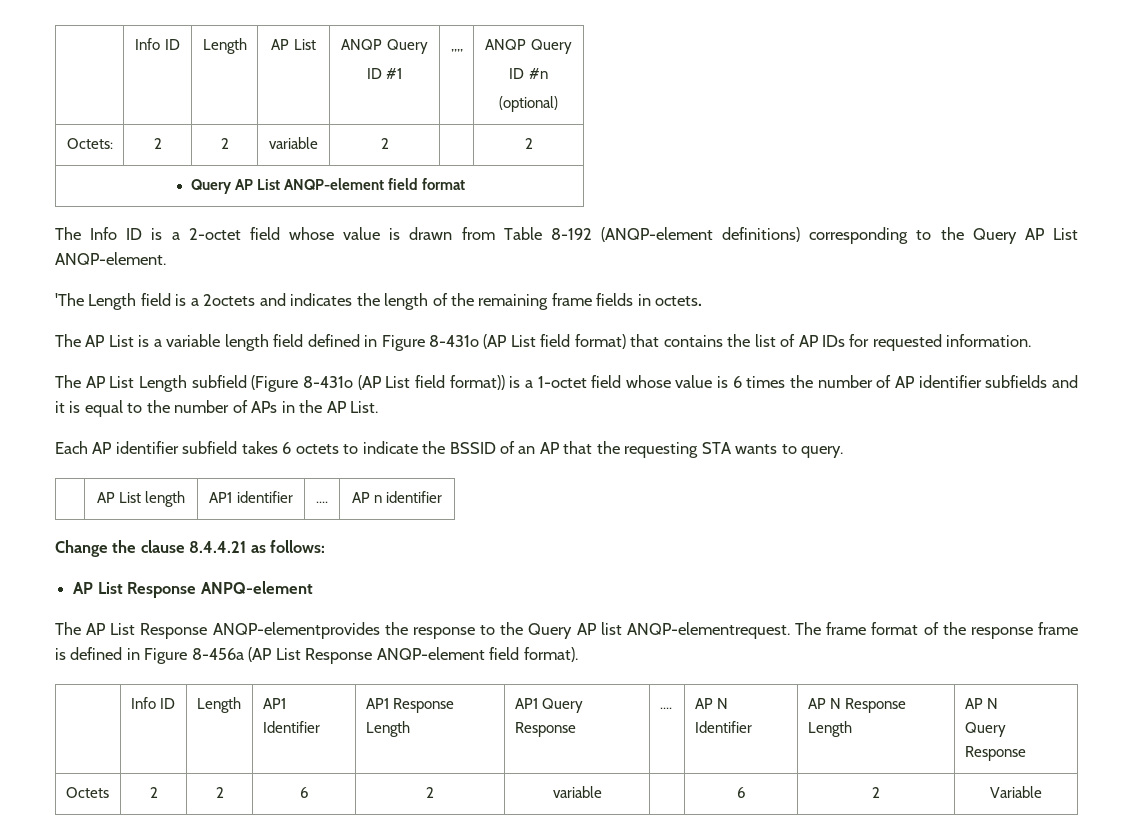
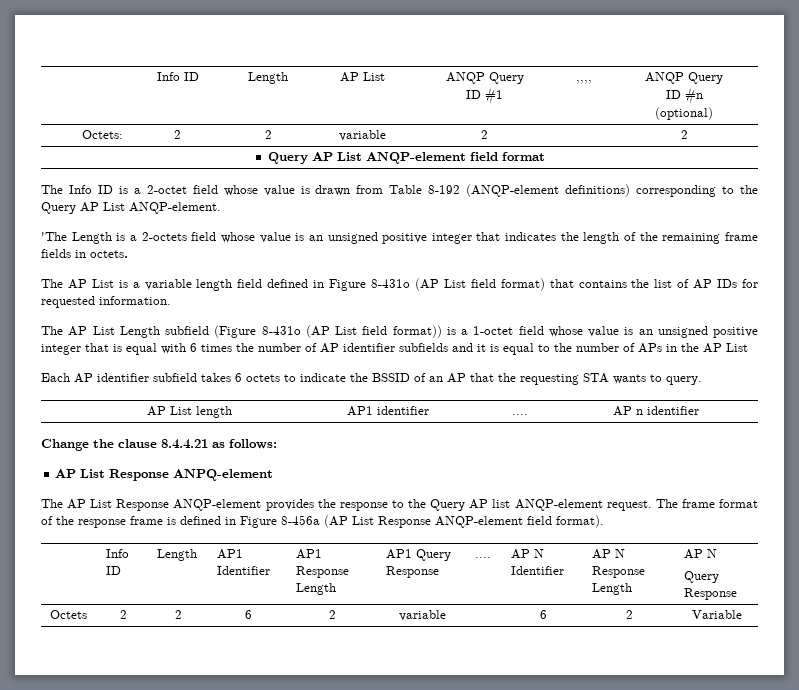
- 'The Length field is a 2octets and indicates the length of the remaining frame fields in octets.
+ 'The Length is a 2-octets field whose value is an unsigned positive integer that indicates the length of the remaining frame fields in octets.
- The AP List Length subfield (Figure 8-431o (AP List field format)) is a 1-octet field whose value is 6 times the number of AP identifier subfields and it is equal to the number of APs in the AP List.
+ The AP List Length subfield (Figure 8-431o (AP List field format)) is a 1-octet field whose value is an unsigned positive integer that is equal with 6 times the number of AP identifier subfields and it is equal to the number of APs in the AP List
- The AP List Response ANQP-elementprovides the response to the Query AP list ANQP-elementrequest.
+ The AP List Response ANQP-element provides the response to the Query AP list ANQP-element request.

